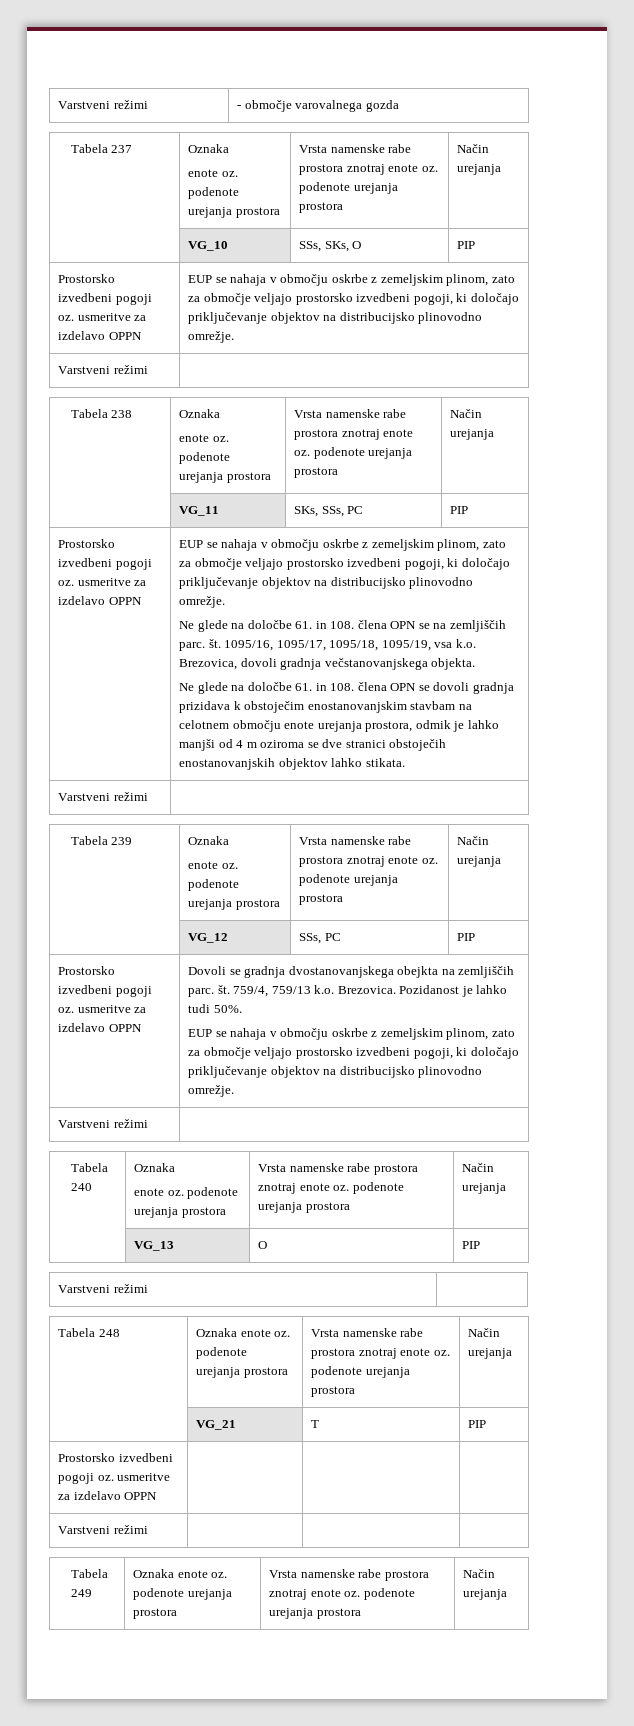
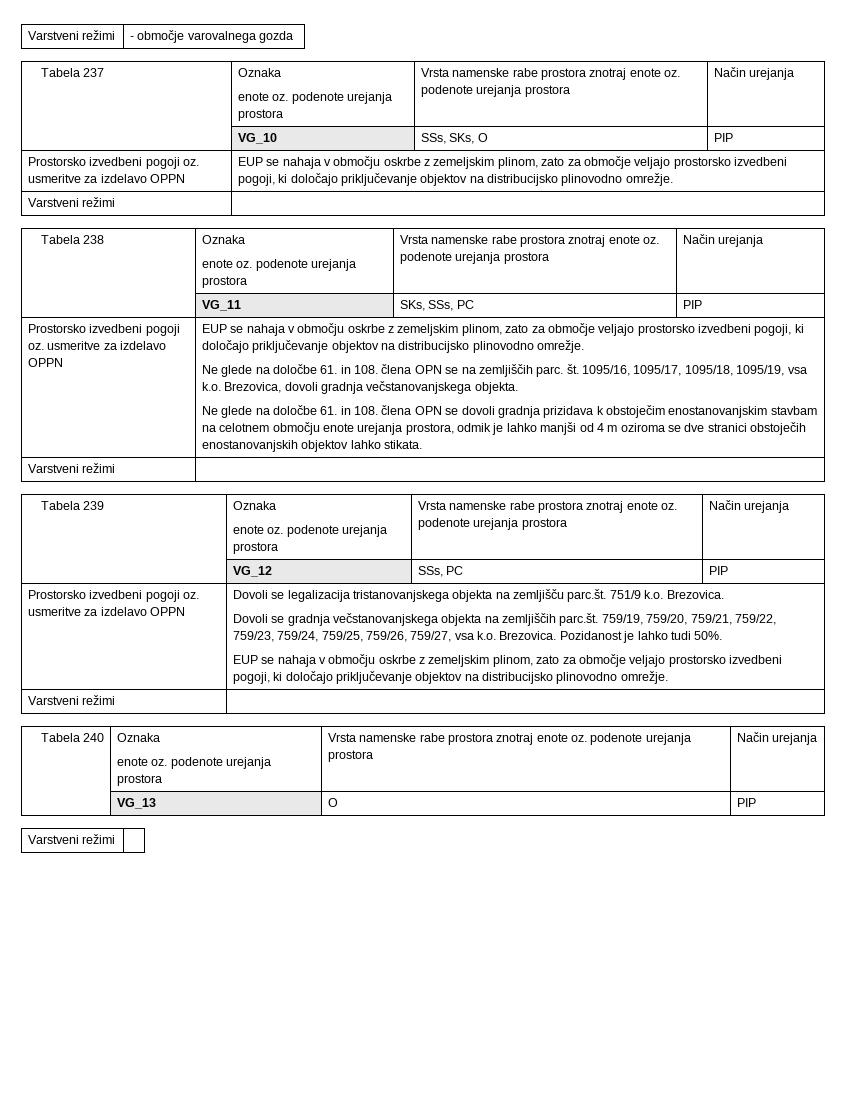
- Dovoli se gradnja dvostanovanjskega obejkta na zemljiščih parc. št. 759/4, 759/13 k.o. Brezovica.
+ Dovoli se legalizacija tristanovanjskega objekta na zemljišču parc.št. 751/9 k.o. Brezovica.
+ Dovoli se gradnja večstanovanjskega objekta na zemljiščih parc.št. 759/19, 759/20, 759/21, 759/22, 759/23, 759/24, 759/25, 759/26, 759/27, vsa k.o. Brezovica.
- Tabela 248 | Oznaka enote oz. podenote urejanja prostora | Vrsta namenske rabe prostora znotraj enote oz. podenote urejanja prostora | Način urejanja
- | VG_21 | T | PIP
- Prostorsko izvedbeni pogoji oz. usmeritve za izdelavo OPPN | | |
- Varstveni režimi | | |
- Tabela 249 | Oznaka enote oz. podenote urejanja prostora | Vrsta namenske rabe prostora znotraj enote oz. podenote urejanja prostora | Način urejanja

